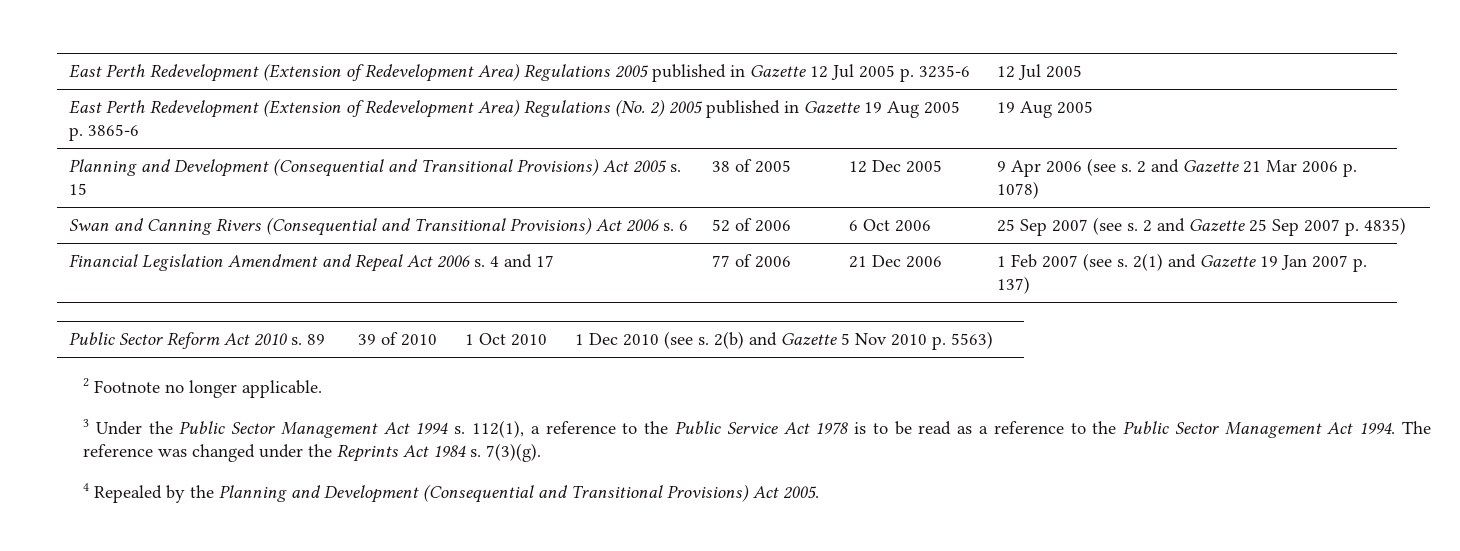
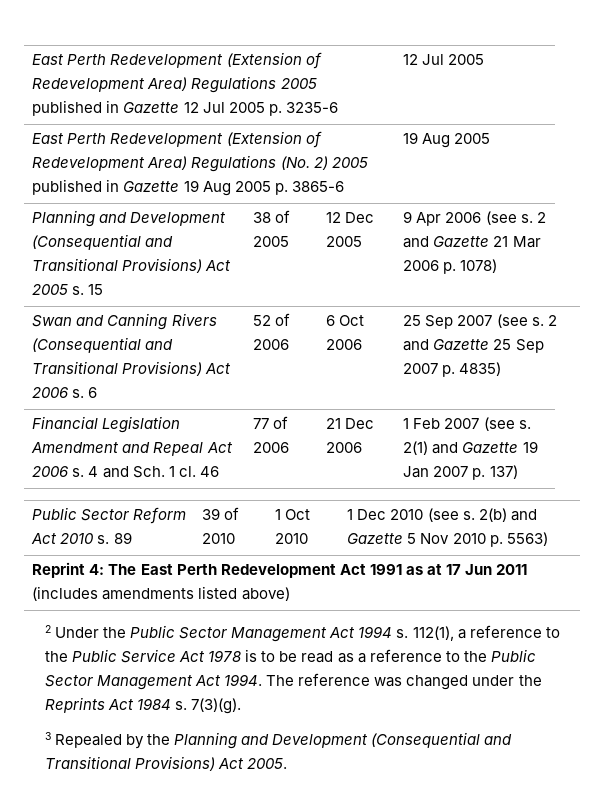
- Financial Legislation Amendment and Repeal Act 2006 s. 4 and 17 | 77 of 2006 | 21 Dec 2006 | 1 Feb 2007 (see s. 2(1) and Gazette 19 Jan 2007 p. 137)
+ Financial Legislation Amendment and Repeal Act 2006 s. 4 and Sch. 1 cl. 46 | 77 of 2006 | 21 Dec 2006 | 1 Feb 2007 (see s. 2(1) and Gazette 19 Jan 2007 p. 137)
- 2 Footnote no longer applicable.
- 3 Under the Public Sector Management Act 1994 s.
+ Reprint 4: The East Perth Redevelopment Act 1991 as at 17 Jun 2011 (includes amendments listed above)
+ 2 Under the Public Sector Management Act 1994 s.
- 4 Repealed by the Planning and Development (Consequential and Transitional Provisions) Act 2005.
+ 3 Repealed by the Planning and Development (Consequential and Transitional Provisions) Act 2005.

